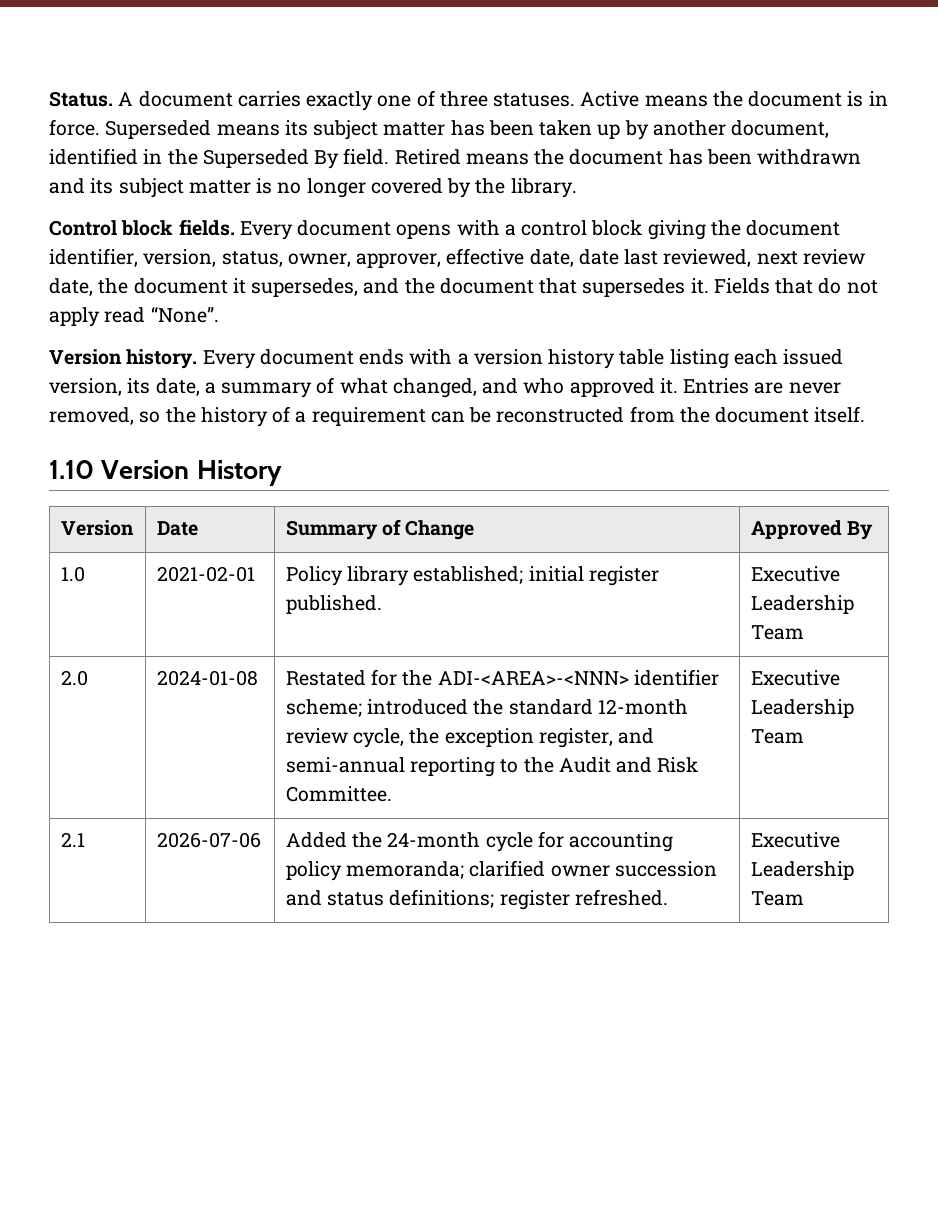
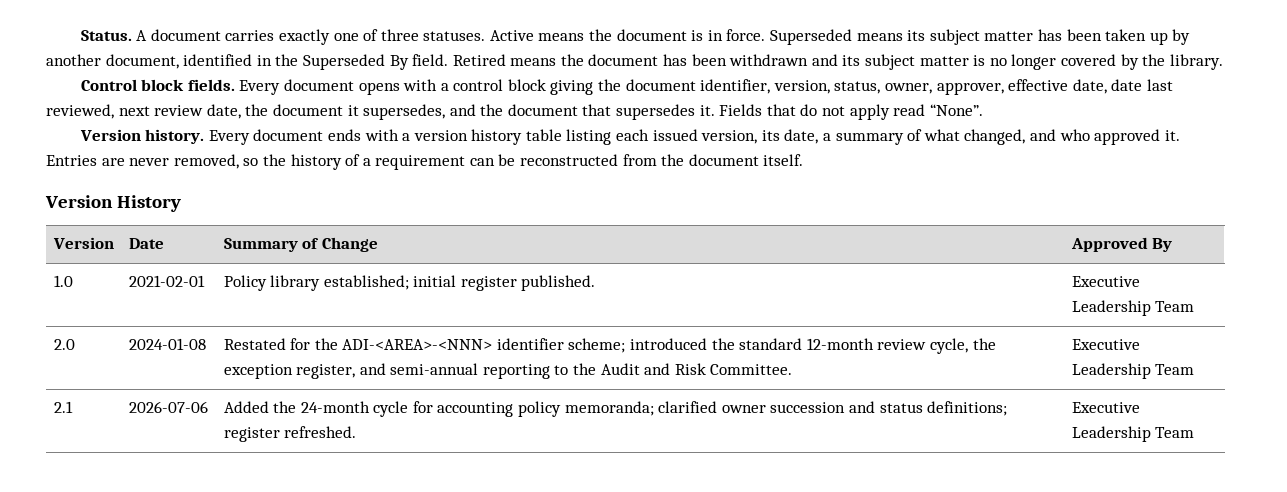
- 1.10 Version History
+ Version History

